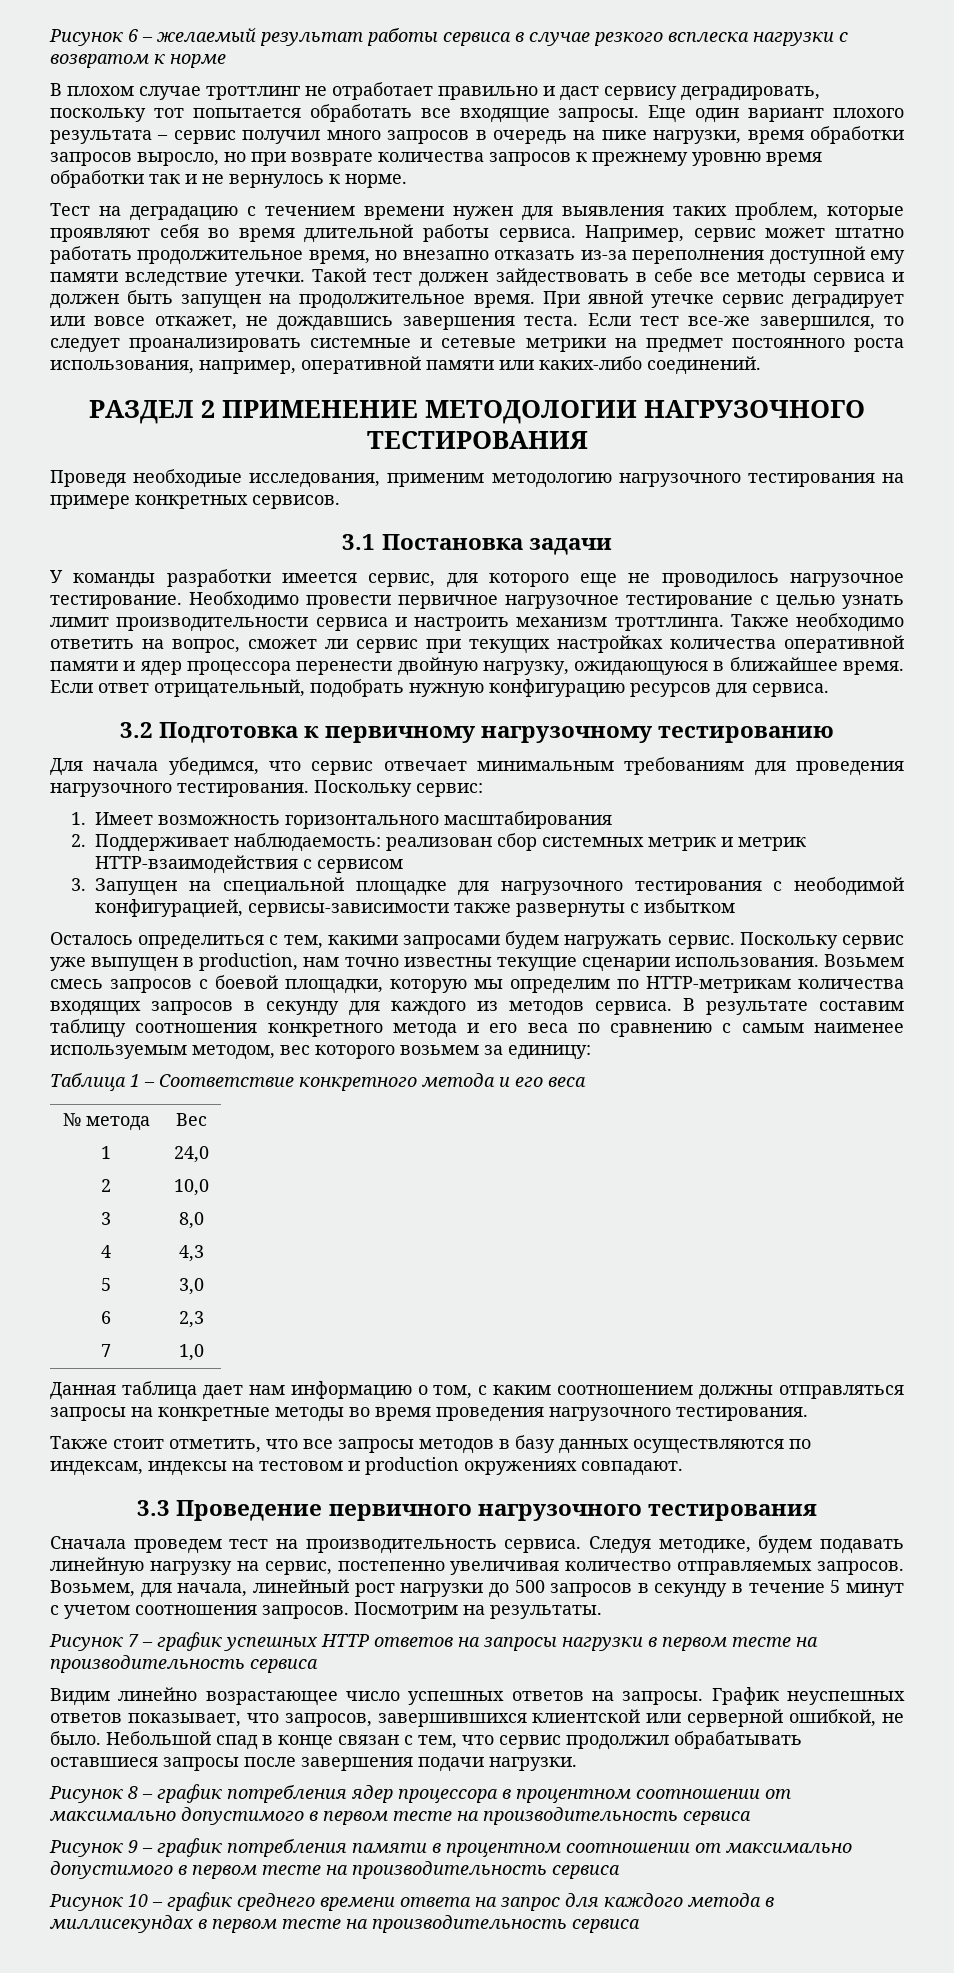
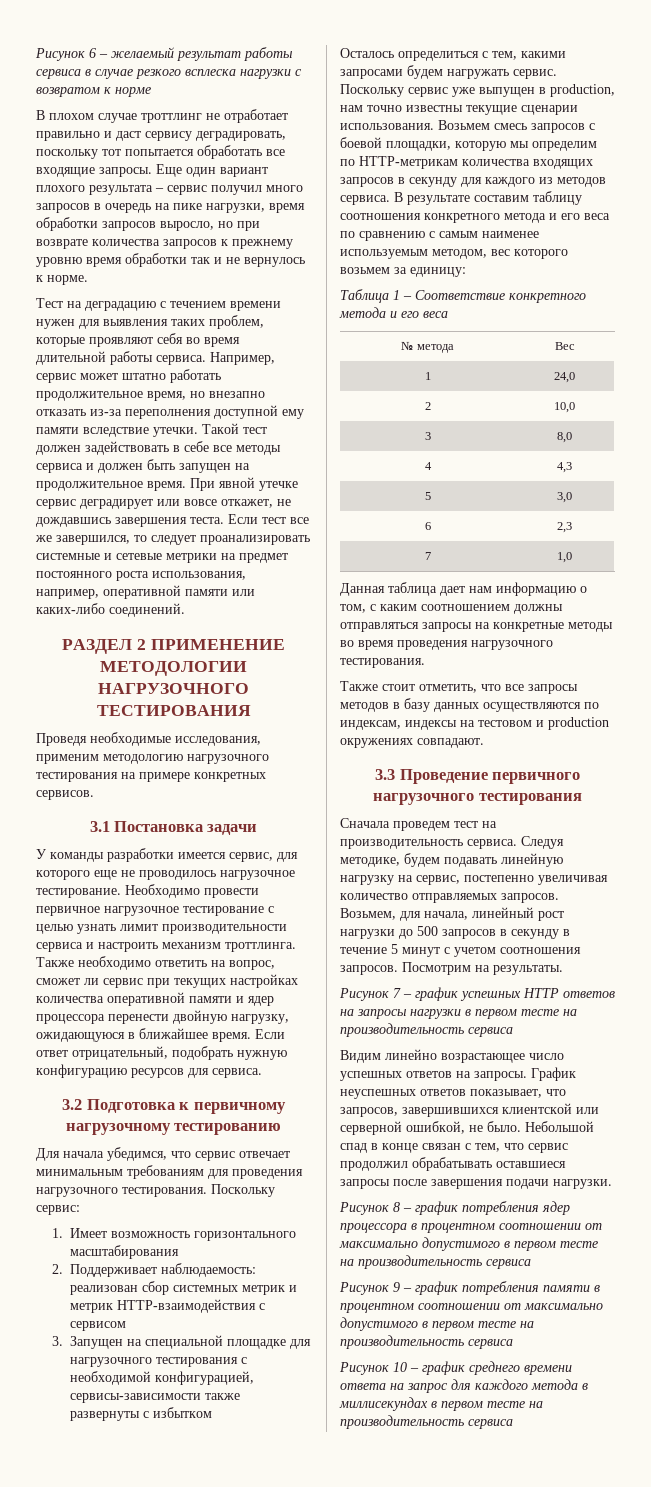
- Такой тест должен зайдествовать в себе все методы сервиса и должен быть запущен на продолжительное время.
+ Такой тест должен задействовать в себе все методы сервиса и должен быть запущен на продолжительное время.
- Если тест все-же завершился, то следует проанализировать системные и сетевые метрики на предмет постоянного роста использования, например, оперативной памяти или каких-либо соединений.
+ Если тест все же завершился, то следует проанализировать системные и сетевые метрики на предмет постоянного роста использования, например, оперативной памяти или каких-либо соединений.
- Проведя необходиые исследования, применим методологию нагрузочного тестирования на примере конкретных сервисов.
+ Проведя необходимые исследования, применим методологию нагрузочного тестирования на примере конкретных сервисов.
- 3. Запущен на специальной площадке для нагрузочного тестирования с неободимой конфигурацией, сервисы-зависимости также развернуты с избытком
+ 3. Запущен на специальной площадке для нагрузочного тестирования с необходимой конфигурацией, сервисы-зависимости также развернуты с избытком

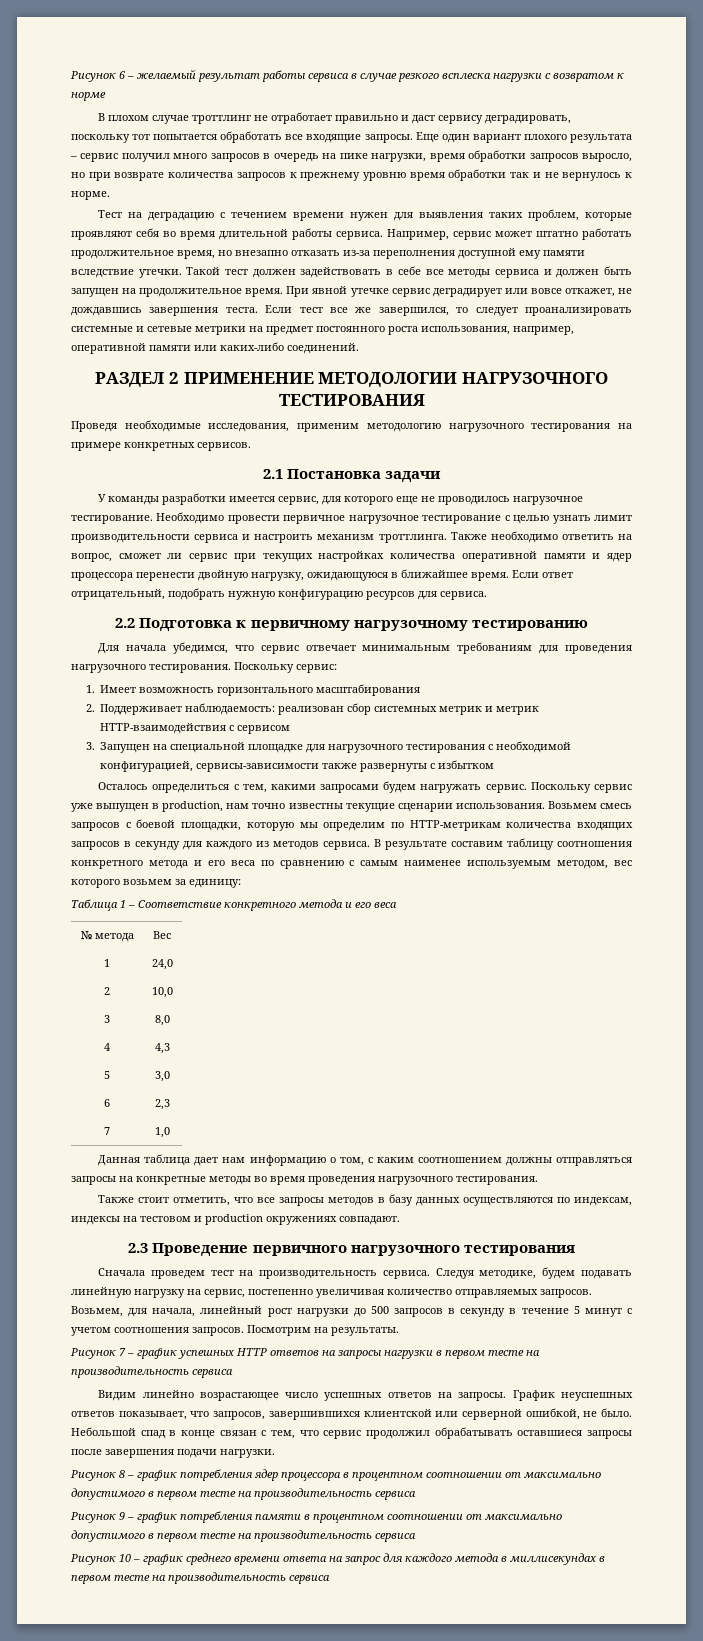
- 3.1 Постановка задачи
+ 2.1 Постановка задачи
- 3.2 Подготовка к первичному нагрузочному тестированию
+ 2.2 Подготовка к первичному нагрузочному тестированию
- 3.3 Проведение первичного нагрузочного тестирования
+ 2.3 Проведение первичного нагрузочного тестирования

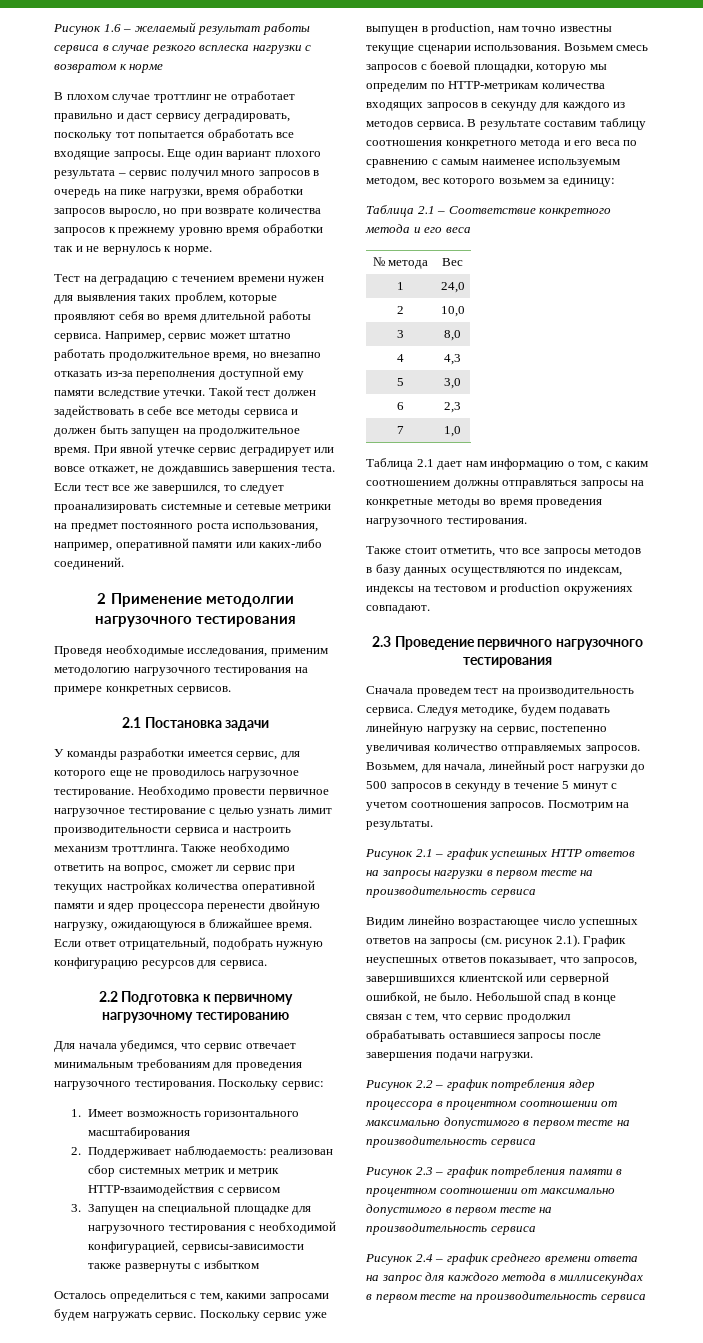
- Рисунок 6 – желаемый результат работы сервиса в случае резкого всплеска нагрузки с возвратом к норме
+ Рисунок 1.6 – желаемый результат работы сервиса в случае резкого всплеска нагрузки с возвратом к норме
- РАЗДЕЛ 2 ПРИМЕНЕНИЕ МЕТОДОЛОГИИ НАГРУЗОЧНОГО ТЕСТИРОВАНИЯ
+ 2 Применение методолгии нагрузочного тестирования
- Таблица 1 – Соответствие конкретного метода и его веса
+ Таблица 2.1 – Соответствие конкретного метода и его веса
- Данная таблица дает нам информацию о том, с каким соотношением должны отправляться запросы на конкретные методы во время проведения нагрузочного тестирования.
+ Таблица 2.1 дает нам информацию о том, с каким соотношением должны отправляться запросы на конкретные методы во время проведения нагрузочного тестирования.
- Рисунок 7 – график успешных HTTP ответов на запросы нагрузки в первом тесте на производительность сервиса
+ Рисунок 2.1 – график успешных HTTP ответов на запросы нагрузки в первом тесте на производительность сервиса
- Видим линейно возрастающее число успешных ответов на запросы. График неуспешных ответов показывает, что запросов, завершившихся клиентской или серверной ошибкой, не было.
+ Видим линейно возрастающее число успешных ответов на запросы (см. рисунок 2.1). График неуспешных ответов показывает, что запросов, завершившихся клиентской или серверной ошибкой, не было.
- Рисунок 8 – график потребления ядер процессора в процентном соотношении от максимально допустимого в первом тесте на производительность сервиса
+ Рисунок 2.2 – график потребления ядер процессора в процентном соотношении от максимально допустимого в первом тесте на производительность сервиса
- Рисунок 9 – график потребления памяти в процентном соотношении от максимально допустимого в первом тесте на производительность сервиса
+ Рисунок 2.3 – график потребления памяти в процентном соотношении от максимально допустимого в первом тесте на производительность сервиса
- Рисунок 10 – график среднего времени ответа на запрос для каждого метода в миллисекундах в первом тесте на производительность сервиса
+ Рисунок 2.4 – график среднего времени ответа на запрос для каждого метода в миллисекундах в первом тесте на производительность сервиса

